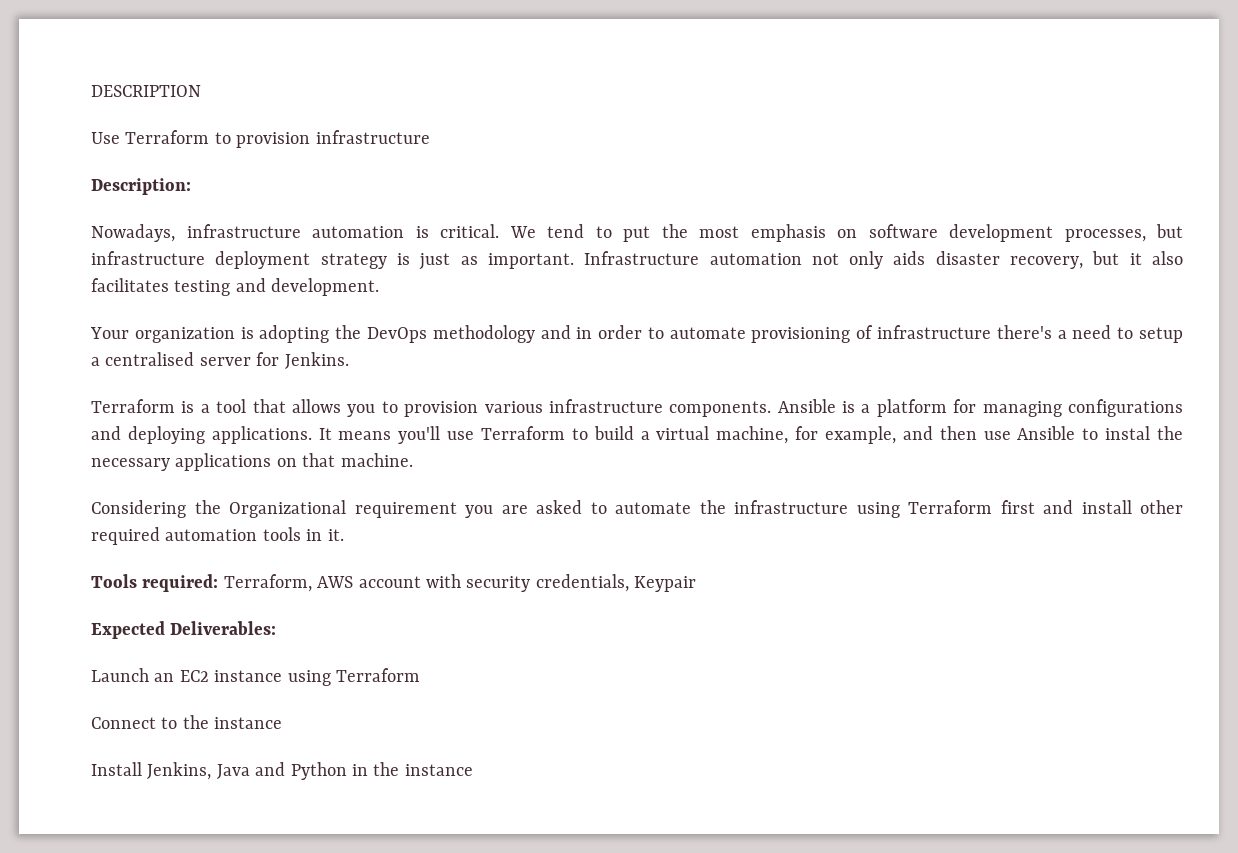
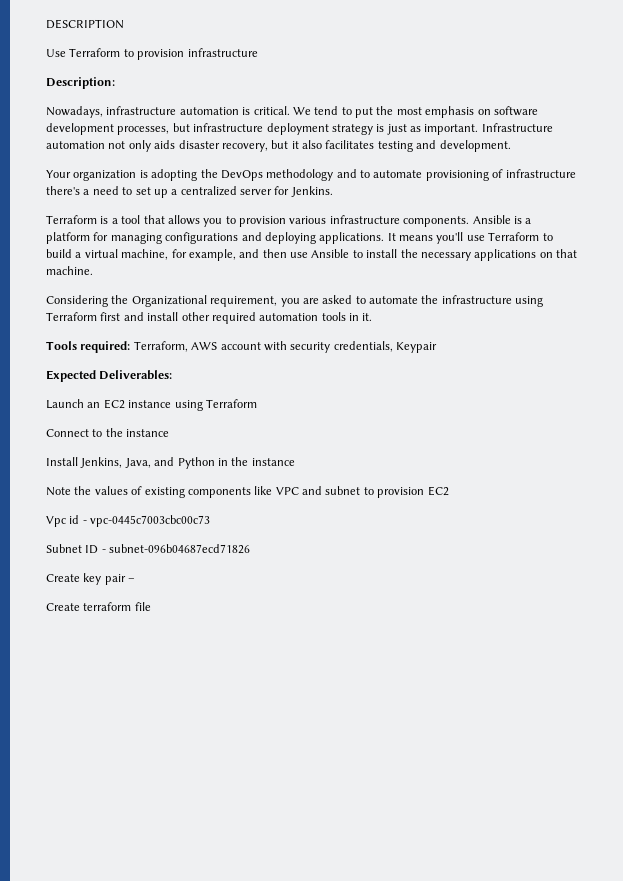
- Your organization is adopting the DevOps methodology and in order to automate provisioning of infrastructure there's a need to setup a centralised server for Jenkins.
+ Your organization is adopting the DevOps methodology and to automate provisioning of infrastructure there's a need to set up a centralized server for Jenkins.
- It means you'll use Terraform to build a virtual machine, for example, and then use Ansible to instal the necessary applications on that machine.
+ It means you'll use Terraform to build a virtual machine, for example, and then use Ansible to install the necessary applications on that machine.
- Considering the Organizational requirement you are asked to automate the infrastructure using Terraform first and install other required automation tools in it.
+ Considering the Organizational requirement, you are asked to automate the infrastructure using Terraform first and install other required automation tools in it.
- Install Jenkins, Java and Python in the instance
+ Install Jenkins, Java, and Python in the instance
+ Note the values of existing components like VPC and subnet to provision EC2
+ Vpc id - vpc-0445c7003cbc00c73
+ Subnet ID - subnet-096b04687ecd71826
+ Create key pair –
+ Create terraform file

